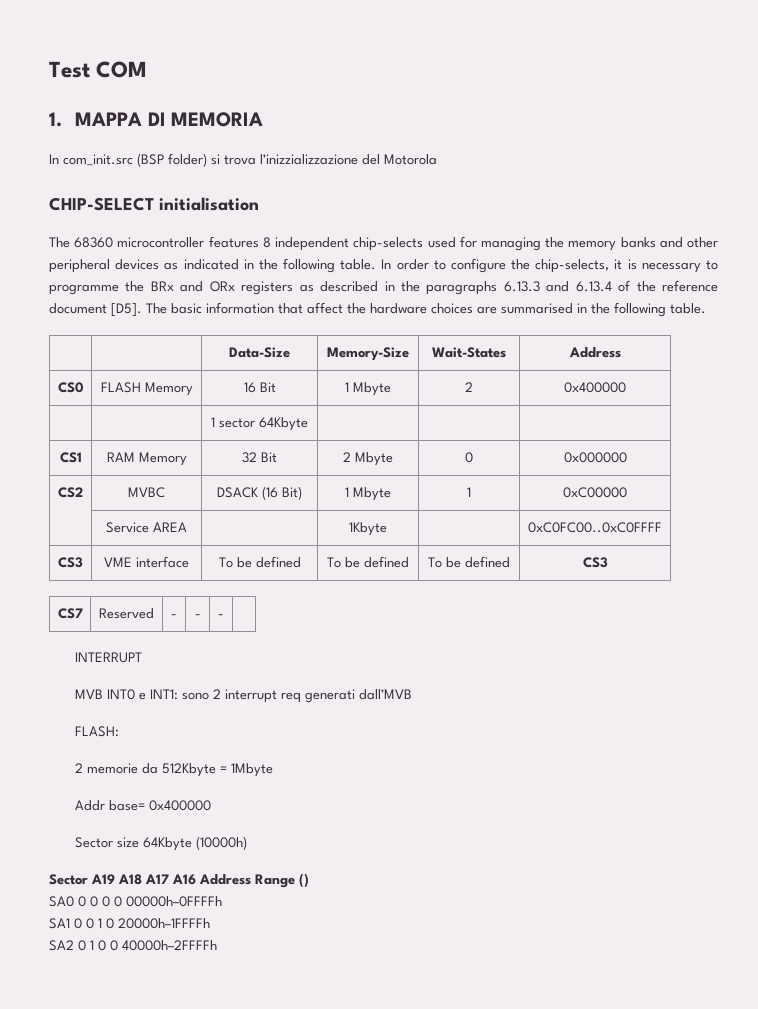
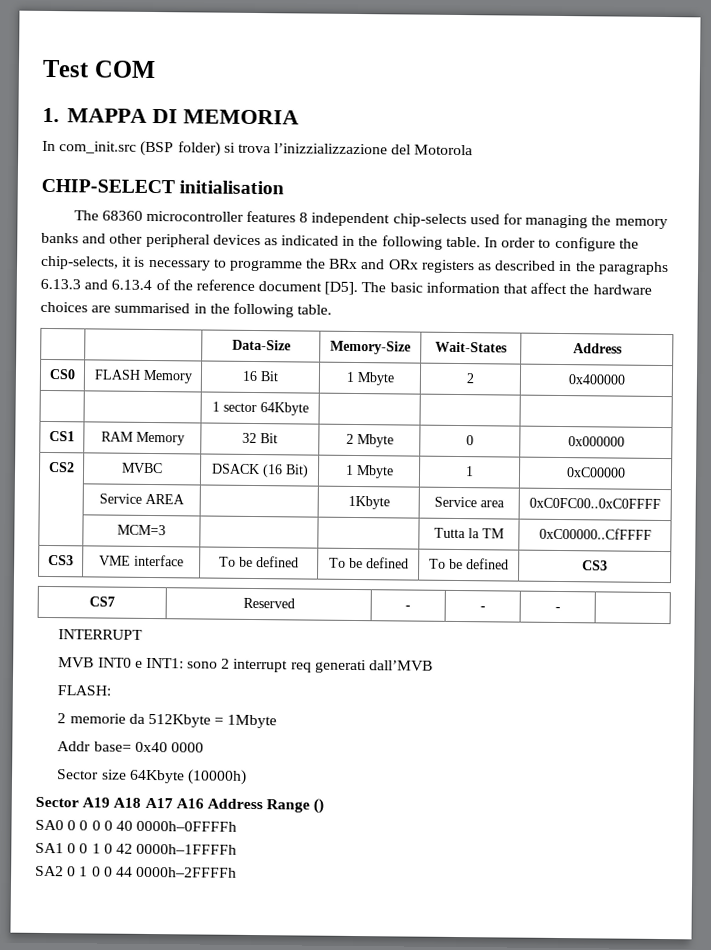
- | Service AREA | | 1Kbyte | | 0xC0FC00..0xC0FFFF
+ | Service AREA | | 1Kbyte | Service area | 0xC0FC00..0xC0FFFF
+ | MCM=3 | | | Tutta la TM | 0xC00000..CfFFFF
- Addr base= 0x400000
+ Addr base= 0x40 0000
- SA0 0 0 0 0 00000h–0FFFFh
+ SA0 0 0 0 0 40 0000h–0FFFFh
- SA1 0 0 1 0 20000h–1FFFFh
+ SA1 0 0 1 0 42 0000h–1FFFFh
- SA2 0 1 0 0 40000h–2FFFFh
+ SA2 0 1 0 0 44 0000h–2FFFFh

